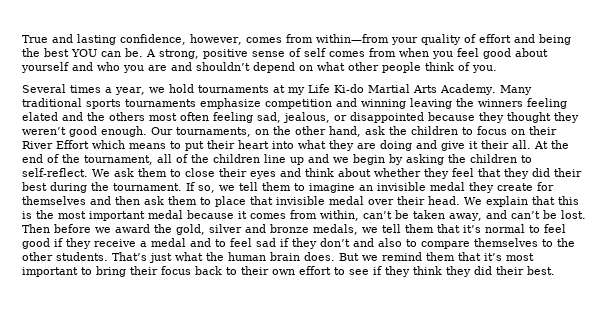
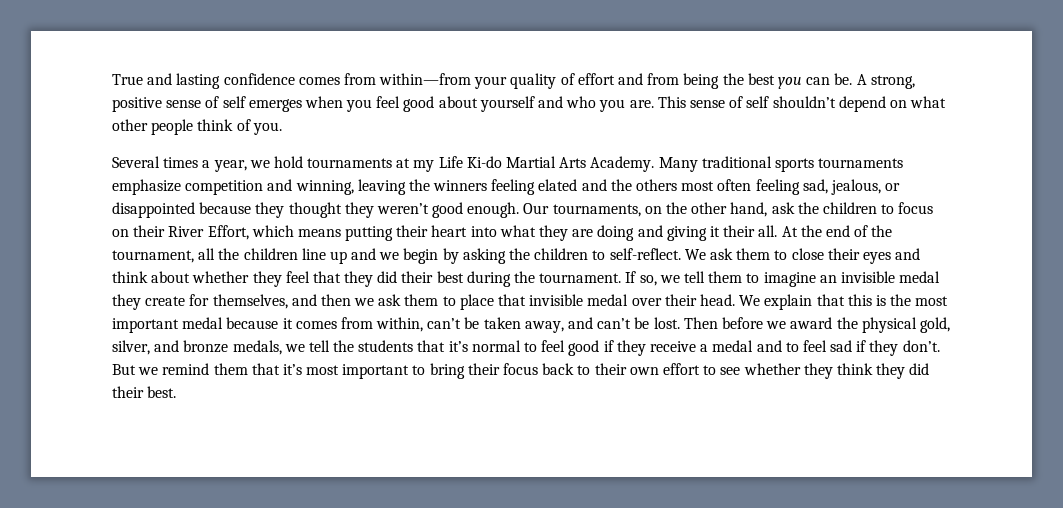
- True and lasting confidence, however, comes from within—from your quality of effort and being the best YOU can be.
+ True and lasting confidence comes from within—from your quality of effort and from being the best you can be.
- A strong, positive sense of self comes from when you feel good about yourself and who you are and shouldn’t depend on what other people think of you.
+ A strong, positive sense of self emerges when you feel good about yourself and who you are. This sense of self shouldn’t depend on what other people think of you.
- Many traditional sports tournaments emphasize competition and winning leaving the winners feeling elated and the others most often feeling sad, jealous, or disappointed because they thought they weren’t good enough.
+ Many traditional sports tournaments emphasize competition and winning, leaving the winners feeling elated and the others most often feeling sad, jealous, or disappointed because they thought they weren’t good enough.
- Our tournaments, on the other hand, ask the children to focus on their River Effort which means to put their heart into what they are doing and give it their all.
+ Our tournaments, on the other hand, ask the children to focus on their River Effort, which means putting their heart into what they are doing and giving it their all.
- At the end of the tournament, all of the children line up and we begin by asking the children to self-reflect.
+ At the end of the tournament, all the children line up and we begin by asking the children to self-reflect.
- If so, we tell them to imagine an invisible medal they create for themselves and then ask them to place that invisible medal over their head.
+ If so, we tell them to imagine an invisible medal they create for themselves, and then we ask them to place that invisible medal over their head.
- Then before we award the gold, silver and bronze medals, we tell them that it’s normal to feel good if they receive a medal and to feel sad if they don’t and also to compare themselves to the other students. That’s just what the human brain does.
+ Then before we award the physical gold, silver, and bronze medals, we tell the students that it’s normal to feel good if they receive a medal and to feel sad if they don’t.
- But we remind them that it’s most important to bring their focus back to their own effort to see if they think they did their best.
+ But we remind them that it’s most important to bring their focus back to their own effort to see whether they think they did their best.

